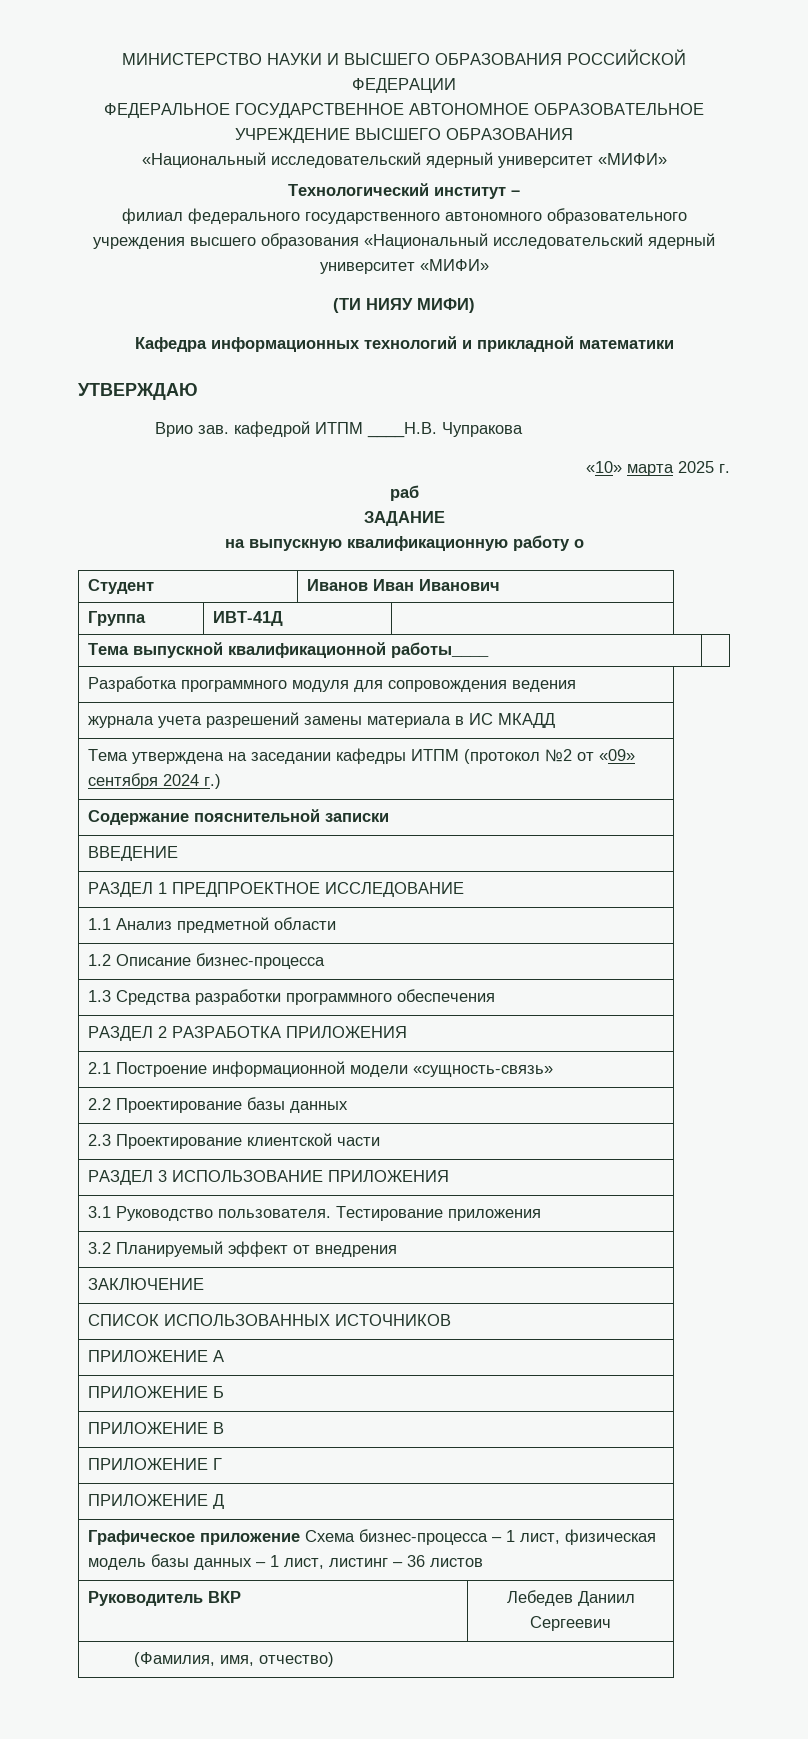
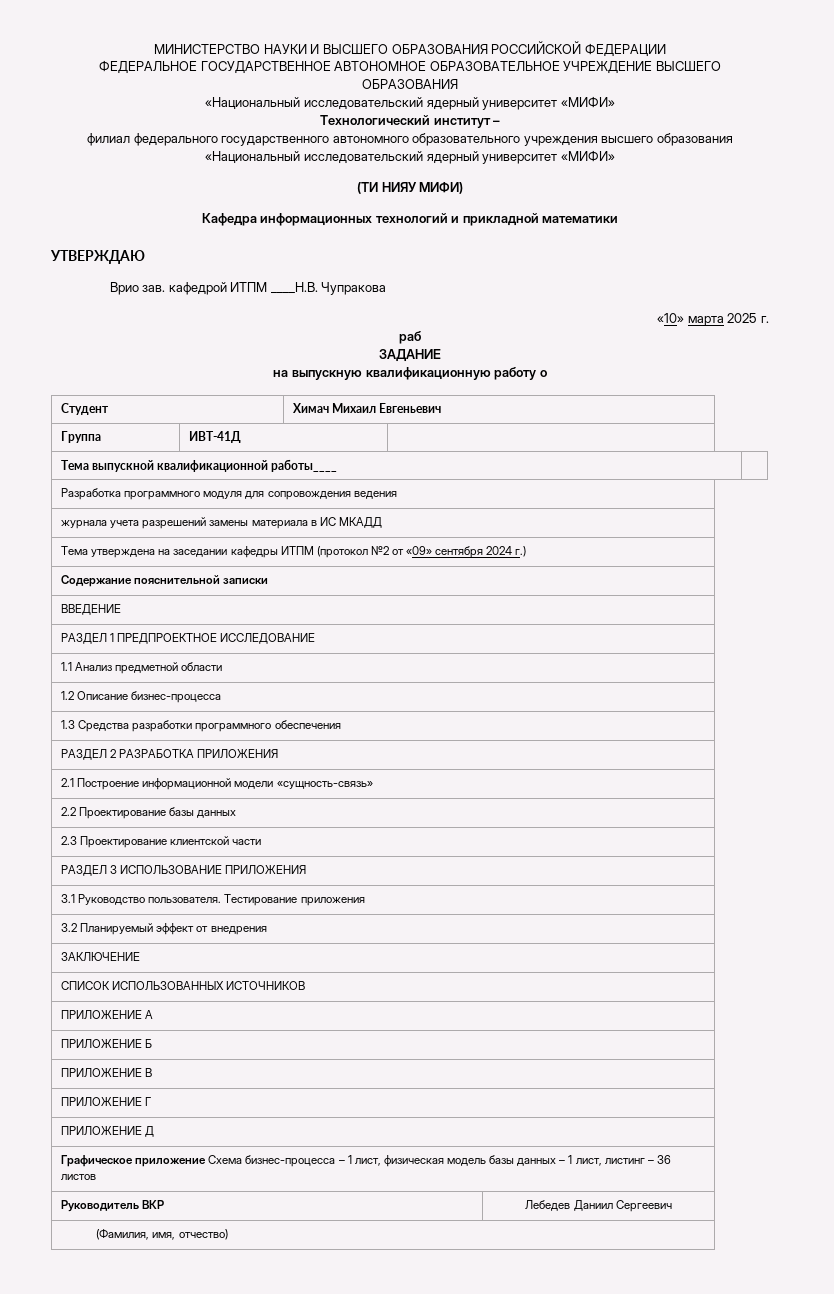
- Студент | Иванов Иван Иванович
+ Студент | Химач Михаил Евгеньевич

